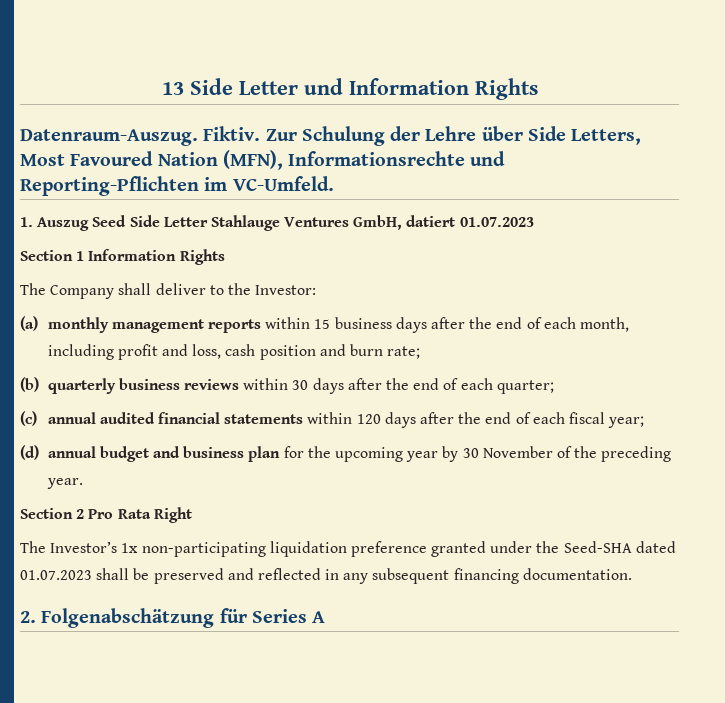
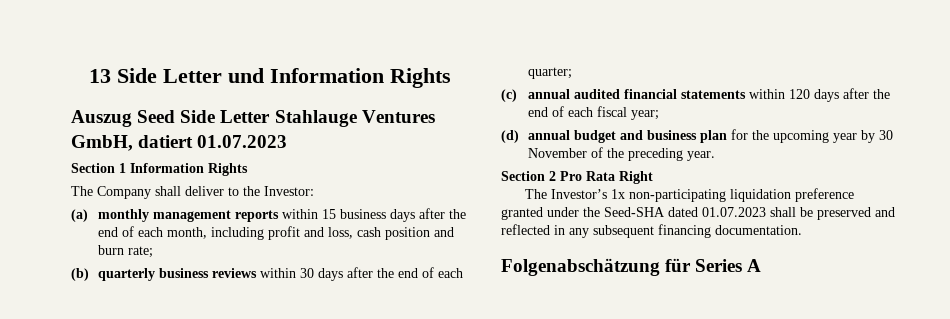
- Datenraum-Auszug. Fiktiv. Zur Schulung der Lehre über Side Letters, Most Favoured Nation (MFN), Informationsrechte und Reporting-Pflichten im VC-Umfeld.
- 1. Auszug Seed Side Letter Stahlauge Ventures GmbH, datiert 01.07.2023
+ Auszug Seed Side Letter Stahlauge Ventures GmbH, datiert 01.07.2023
- 2. Folgenabschätzung für Series A
+ Folgenabschätzung für Series A

